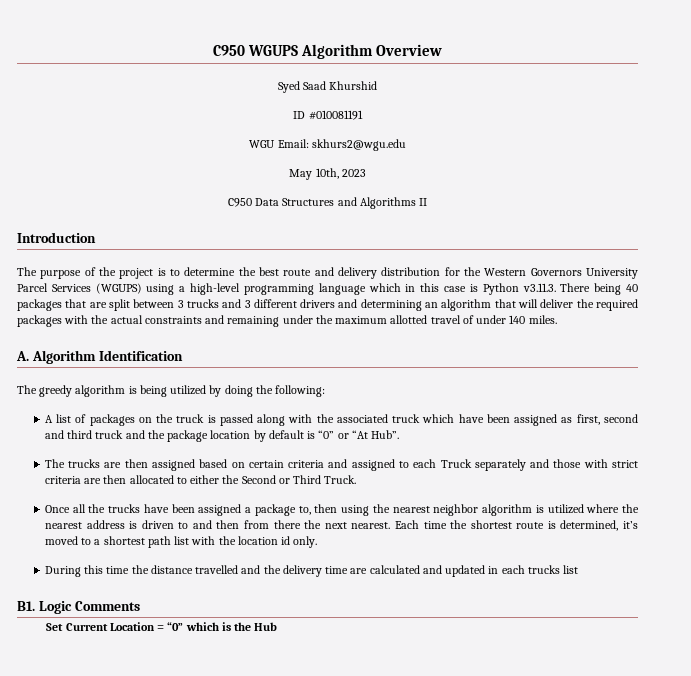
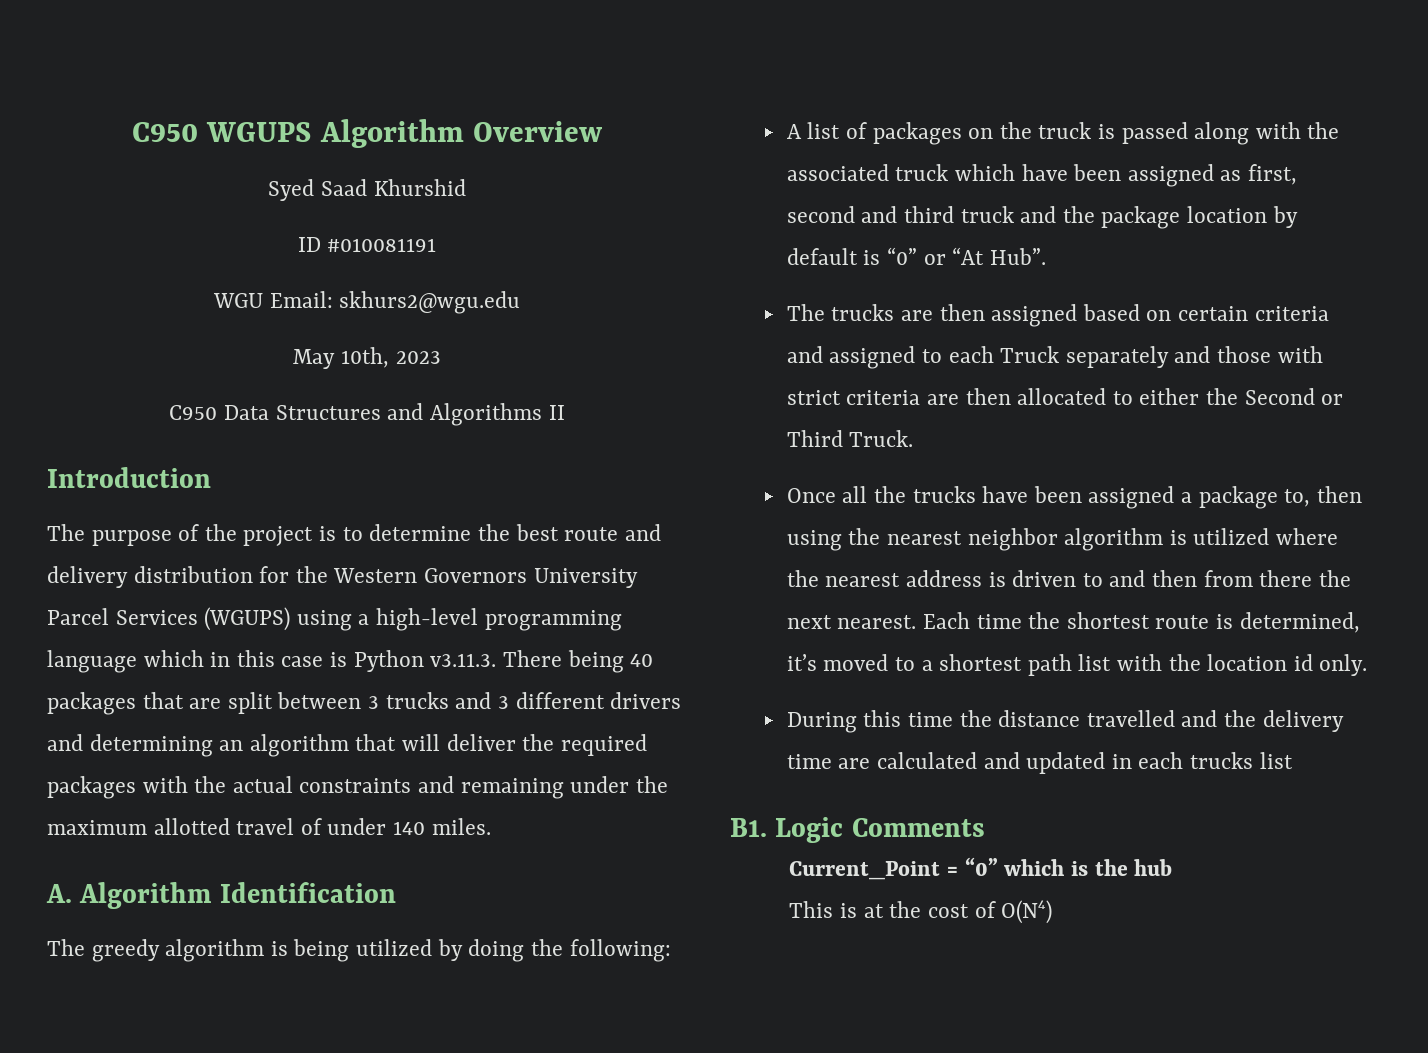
- Set Current Location = “0” which is the Hub
+ Current_Point = “0” which is the hub
+ This is at the cost of O(N4)

